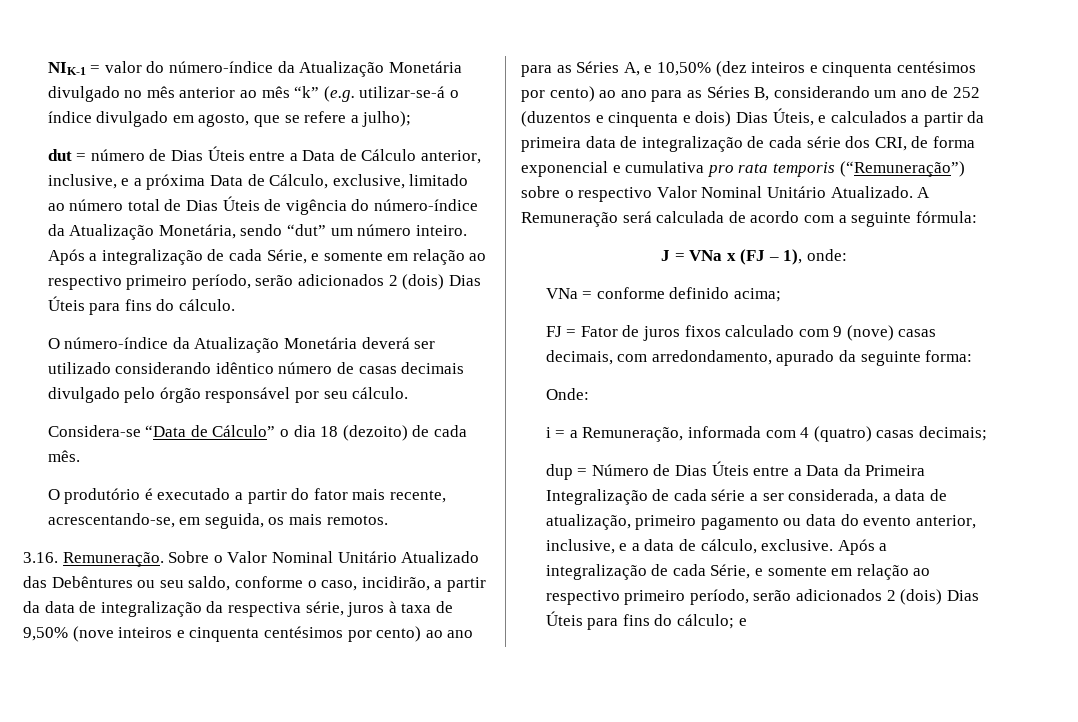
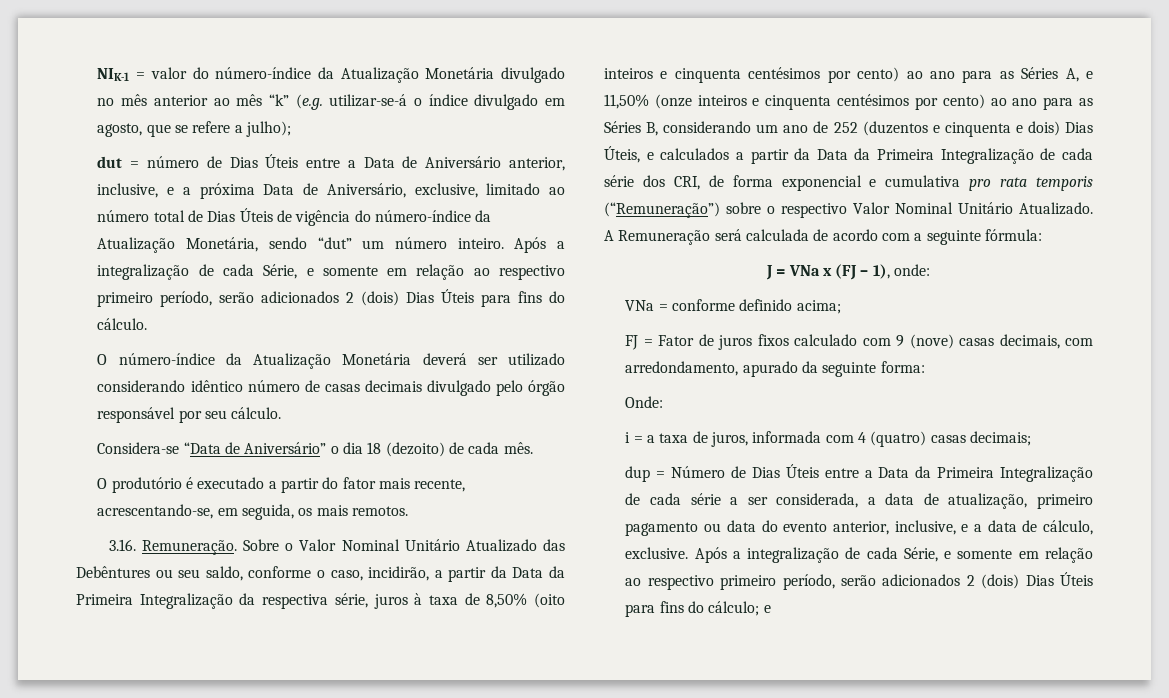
- dut = número de Dias Úteis entre a Data de Cálculo anterior, inclusive, e a próxima Data de Cálculo, exclusive, limitado ao número total de Dias Úteis de vigência do número-índice da Atualização Monetária, sendo “dut” um número inteiro.
+ dut = número de Dias Úteis entre a Data de Aniversário anterior, inclusive, e a próxima Data de Aniversário, exclusive, limitado ao número total de Dias Úteis de vigência do número-índice da Atualização Monetária, sendo “dut” um número inteiro.
- Considera-se “Data de Cálculo” o dia 18 (dezoito) de cada mês.
+ Considera-se “Data de Aniversário” o dia 18 (dezoito) de cada mês.
- Sobre o Valor Nominal Unitário Atualizado das Debêntures ou seu saldo, conforme o caso, incidirão, a partir da data de integralização da respectiva série, juros à taxa de 9,50% (nove inteiros e cinquenta centésimos por cento) ao ano para as Séries A, e 10,50% (dez inteiros e cinquenta centésimos por cento) ao ano para as Séries B, considerando um ano de 252 (duzentos e cinquenta e dois) Dias Úteis, e calculados a partir da primeira data de integralização de cada série dos CRI, de forma exponencial e cumulativa pro rata temporis (“Remuneração”) sobre o respectivo Valor Nominal Unitário Atualizado.
+ Sobre o Valor Nominal Unitário Atualizado das Debêntures ou seu saldo, conforme o caso, incidirão, a partir da Data da Primeira Integralização da respectiva série, juros à taxa de 8,50% (oito inteiros e cinquenta centésimos por cento) ao ano para as Séries A, e 11,50% (onze inteiros e cinquenta centésimos por cento) ao ano para as Séries B, considerando um ano de 252 (duzentos e cinquenta e dois) Dias Úteis, e calculados a partir da Data da Primeira Integralização de cada série dos CRI, de forma exponencial e cumulativa pro rata temporis (“Remuneração”) sobre o respectivo Valor Nominal Unitário Atualizado.
- i = a Remuneração, informada com 4 (quatro) casas decimais;
+ i = a taxa de juros, informada com 4 (quatro) casas decimais;

